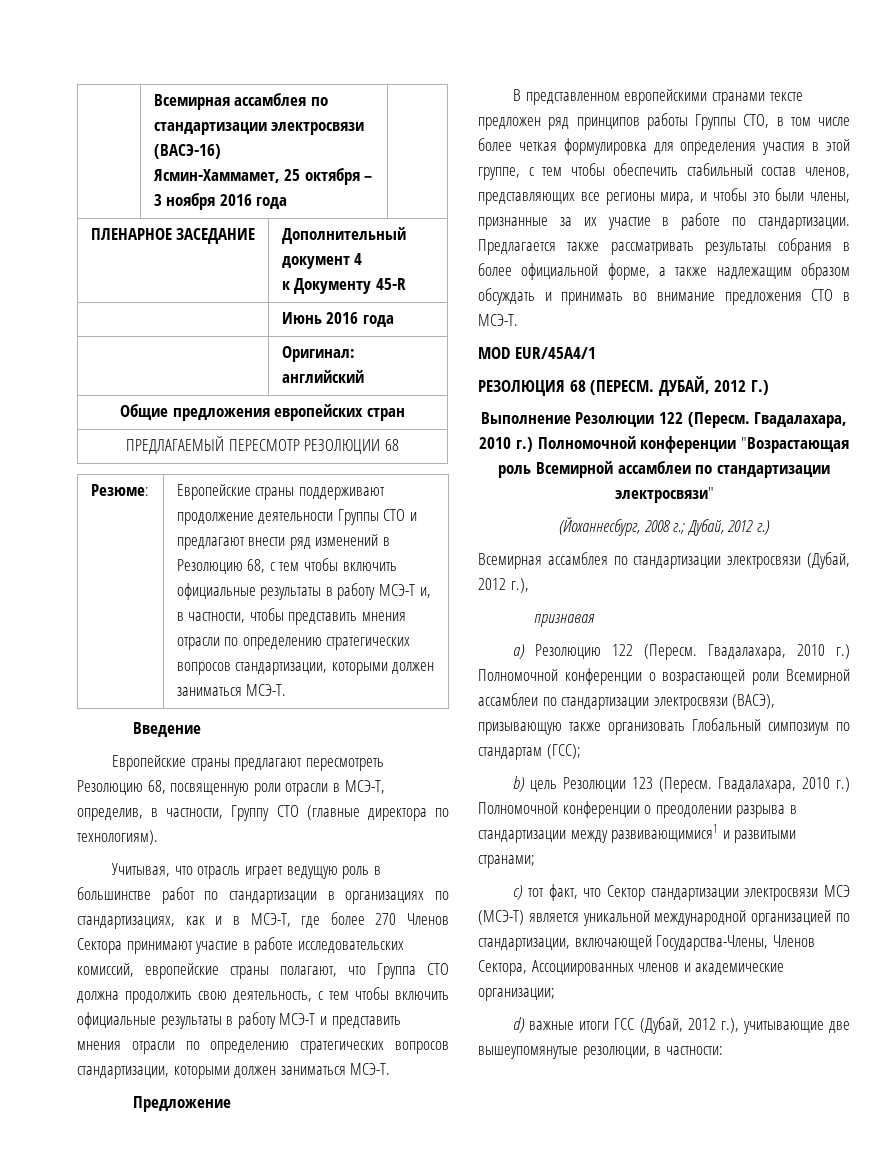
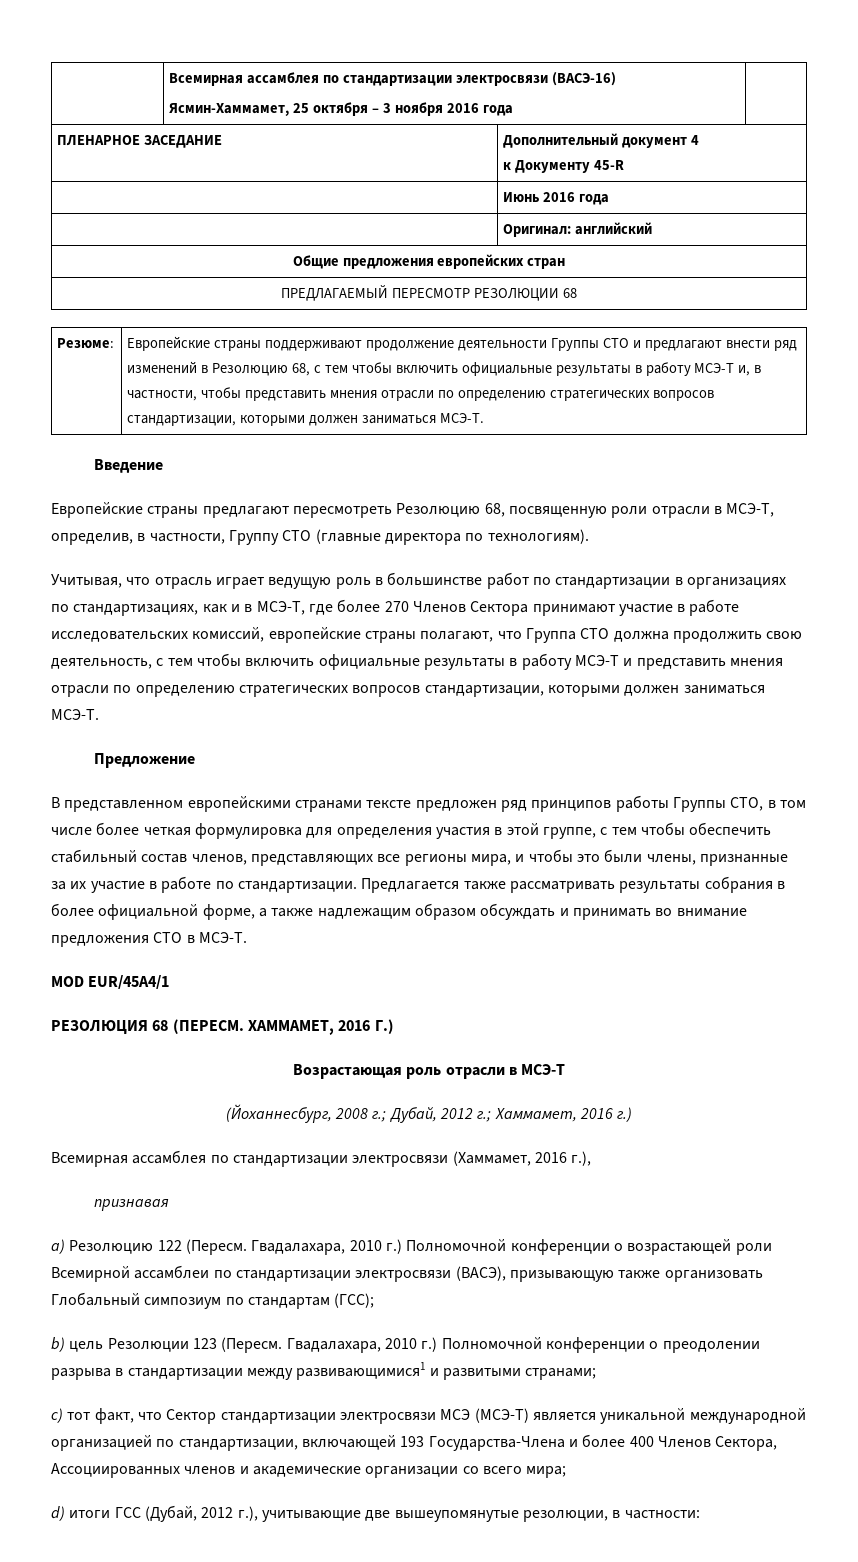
- ДУБАЙ, 2012 Г.)
+ ХАММАМЕТ, 2016 Г.)
- Выполнение Резолюции 122 (Пересм. Гвадалахара, 2010 г.) Полномочной конференции "Возрастающая роль Всемирной ассамблеи по стандартизации электросвязи"
+ Возрастающая роль отрасли в МСЭ-Т
- (Йоханнесбург, 2008 г.; Дубай, 2012 г.)
+ (Йоханнесбург, 2008 г.; Дубай, 2012 г.; Хаммамет, 2016 г.)
- Всемирная ассамблея по стандартизации электросвязи (Дубай, 2012 г.),
+ Всемирная ассамблея по стандартизации электросвязи (Хаммамет, 2016 г.),
- c) тот факт, что Сектор стандартизации электросвязи МСЭ (МСЭ-T) является уникальной международной организацией по стандартизации, включающей Государства-Члены, Членов Сектора, Ассоциированных членов и академические организации;
+ c) тот факт, что Сектор стандартизации электросвязи МСЭ (МСЭ-T) является уникальной международной организацией по стандартизации, включающей 193 Государства-Члена и более 400 Членов Сектора, Ассоциированных членов и академические организации со всего мира;
- d) важные итоги ГСС (Дубай, 2012 г.), учитывающие две вышеупомянутые резолюции, в частности:
+ d) итоги ГСС (Дубай, 2012 г.), учитывающие две вышеупомянутые резолюции, в частности:

